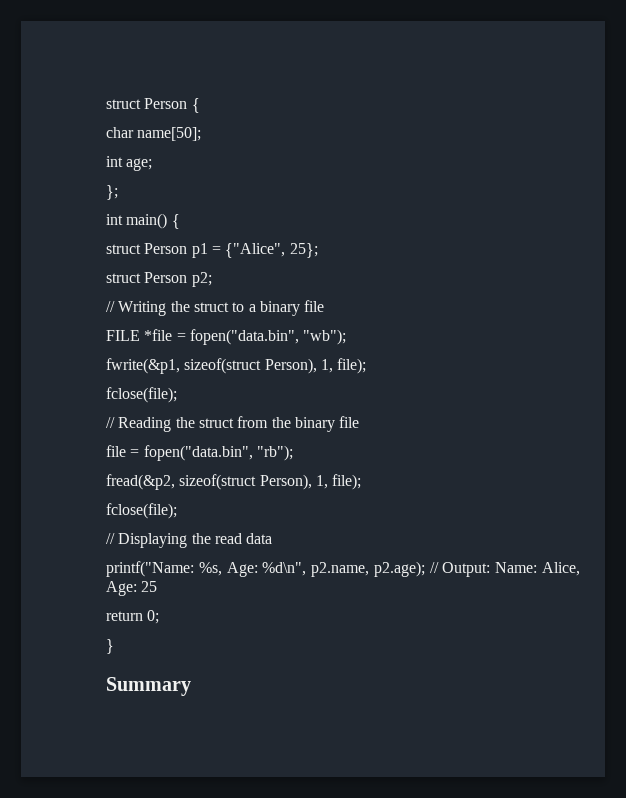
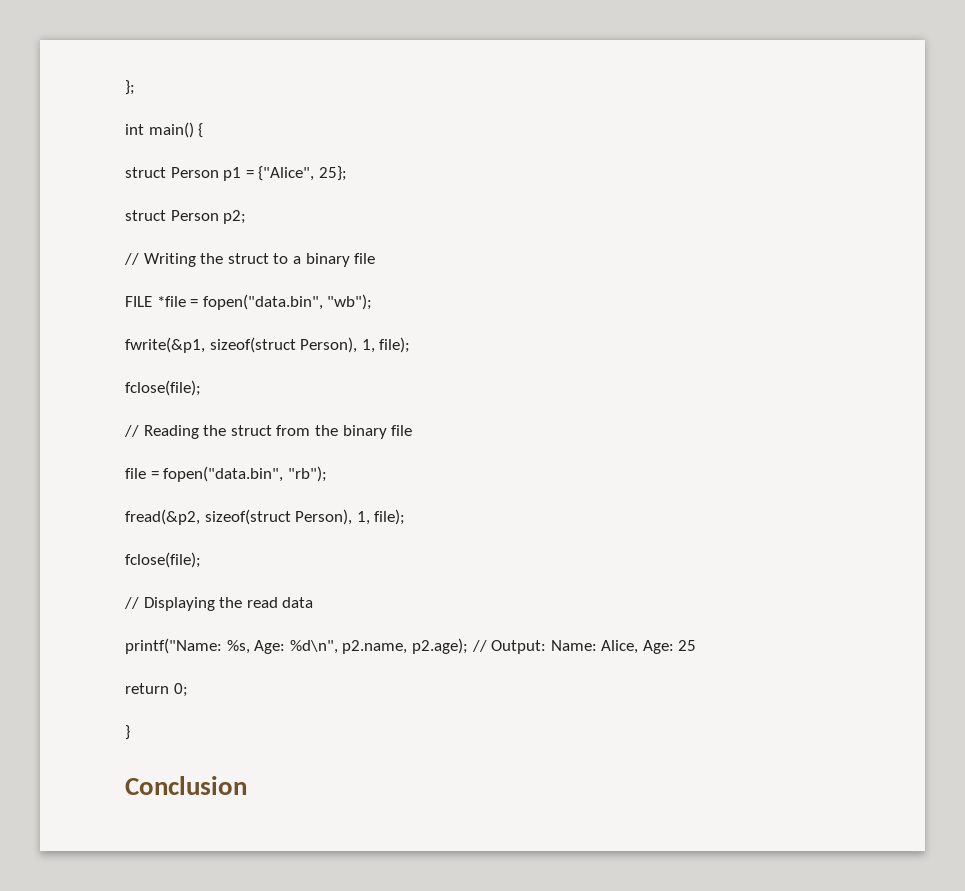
- struct Person {
- char name[50];
- int age;
- Summary
+ Conclusion

